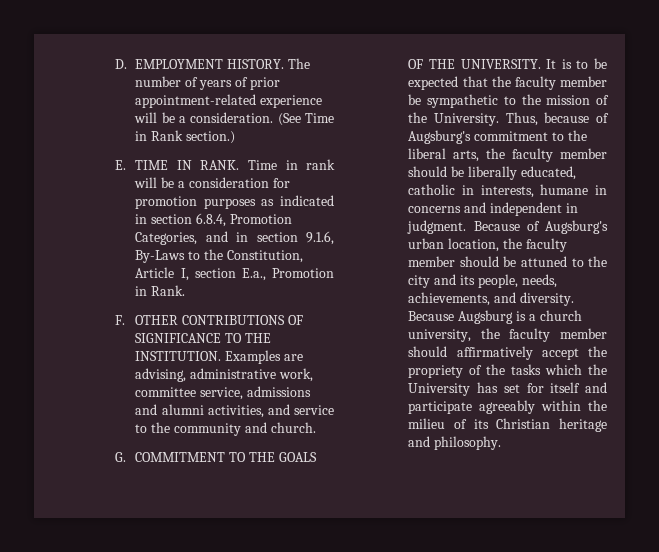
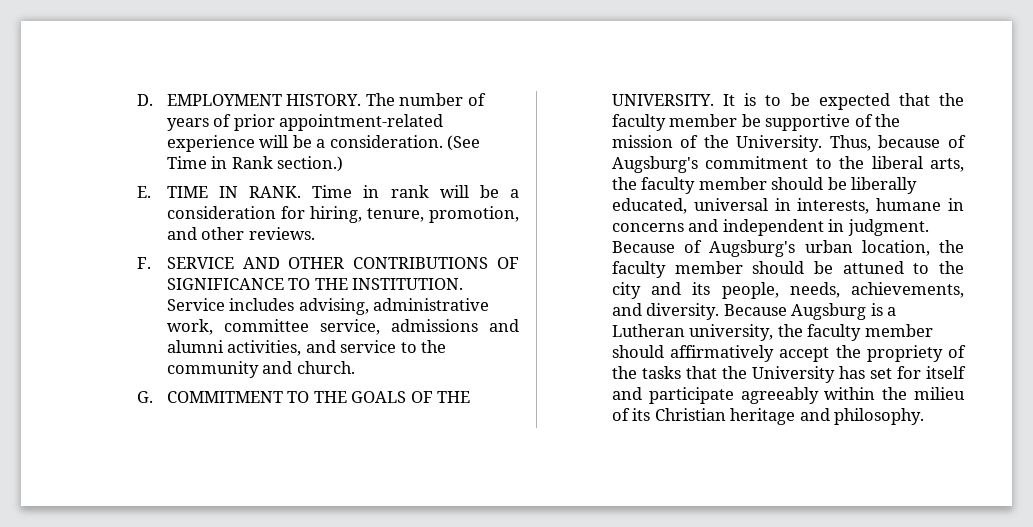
- Time in rank will be a consideration for promotion purposes as indicated in section 6.8.4, Promotion Categories, and in section 9.1.6, By-Laws to the Constitution, Article I, section E.a., Promotion in Rank.
+ Time in rank will be a consideration for hiring, tenure, promotion, and other reviews.
- F. OTHER CONTRIBUTIONS OF SIGNIFICANCE TO THE INSTITUTION.
+ F. SERVICE AND OTHER CONTRIBUTIONS OF SIGNIFICANCE TO THE INSTITUTION.
- Examples are advising, administrative work, committee service, admissions and alumni activities, and service to the community and church.
+ Service includes advising, administrative work, committee service, admissions and alumni activities, and service to the community and church.
- It is to be expected that the faculty member be sympathetic to the mission of the University.
+ It is to be expected that the faculty member be supportive of the mission of the University.
- Thus, because of Augsburg's commitment to the liberal arts, the faculty member should be liberally educated, catholic in interests, humane in concerns and independent in judgment.
+ Thus, because of Augsburg's commitment to the liberal arts, the faculty member should be liberally educated, universal in interests, humane in concerns and independent in judgment.
- Because Augsburg is a church university, the faculty member should affirmatively accept the propriety of the tasks which the University has set for itself and participate agreeably within the milieu of its Christian heritage and philosophy.
+ Because Augsburg is a Lutheran university, the faculty member should affirmatively accept the propriety of the tasks that the University has set for itself and participate agreeably within the milieu of its Christian heritage and philosophy.

